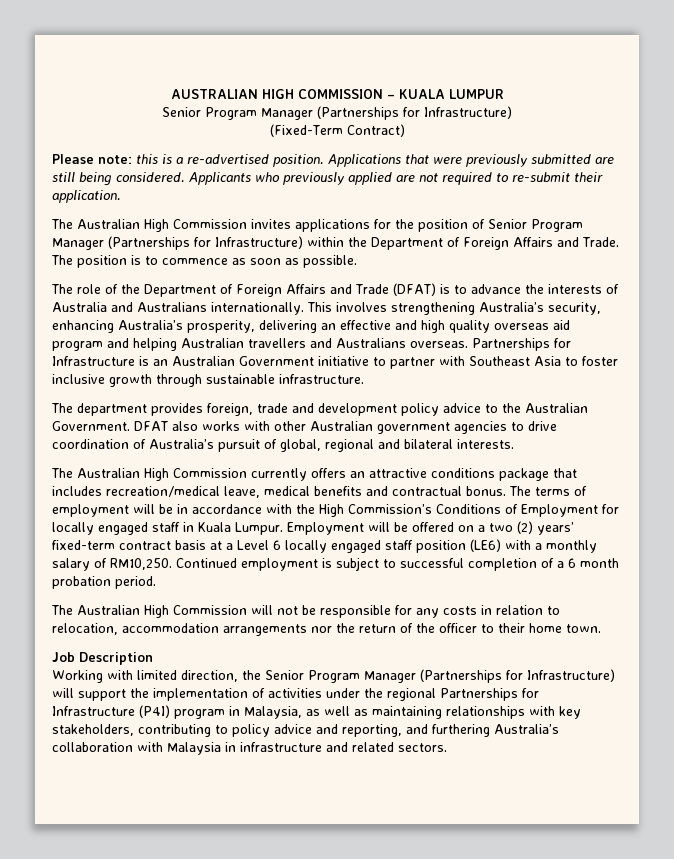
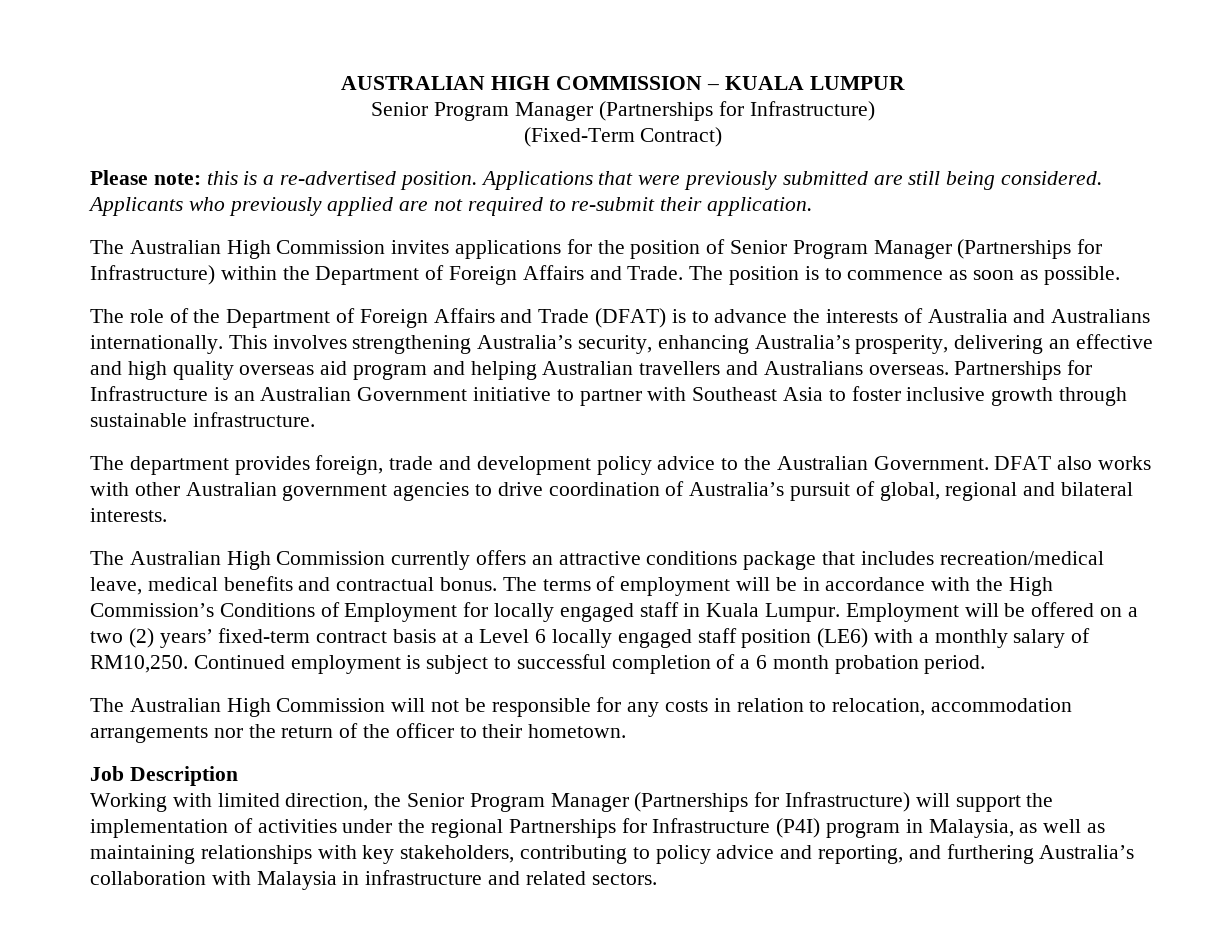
- The Australian High Commission will not be responsible for any costs in relation to relocation, accommodation arrangements nor the return of the officer to their home town.
+ The Australian High Commission will not be responsible for any costs in relation to relocation, accommodation arrangements nor the return of the officer to their hometown.

